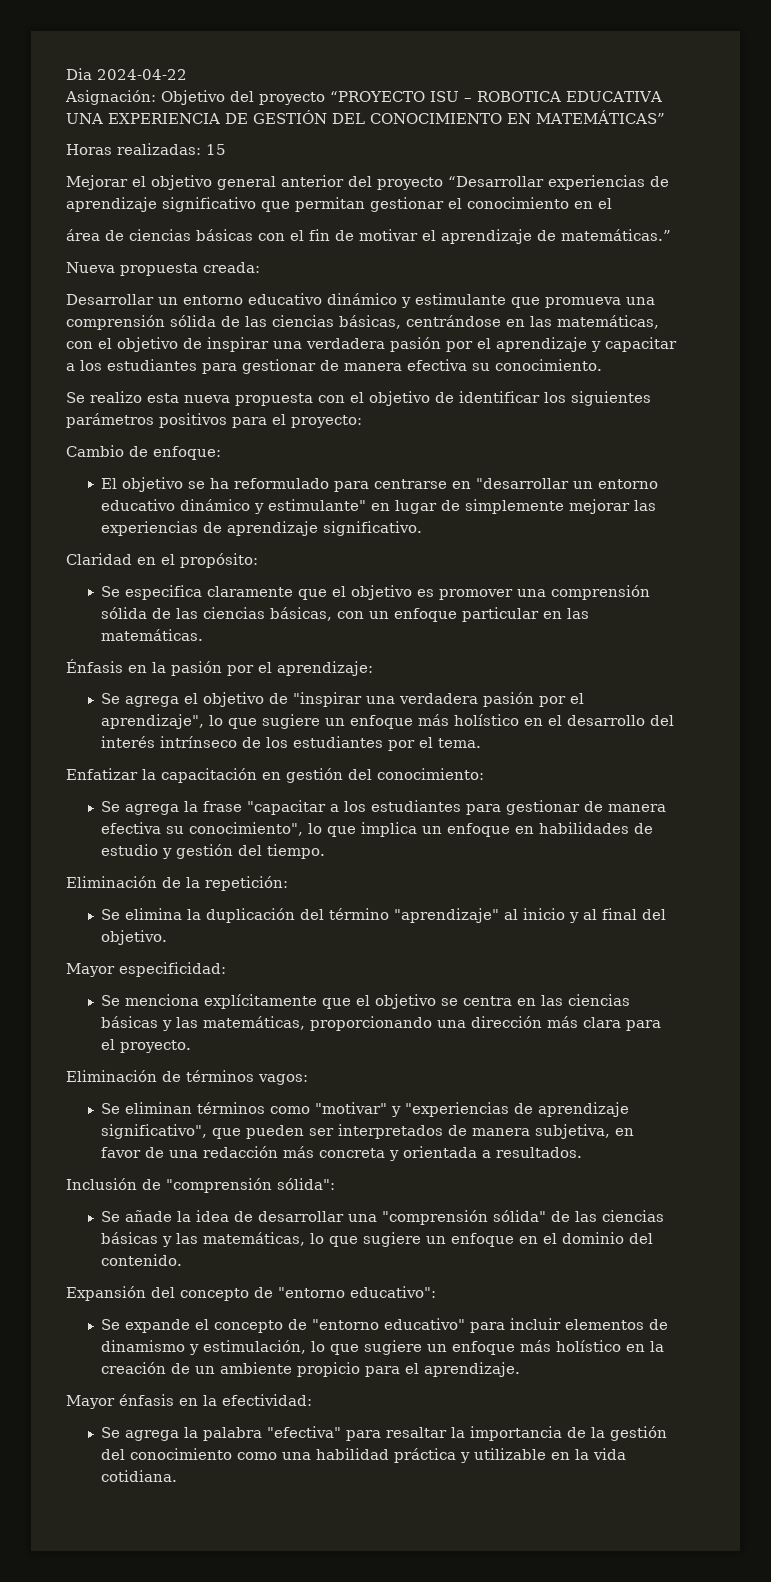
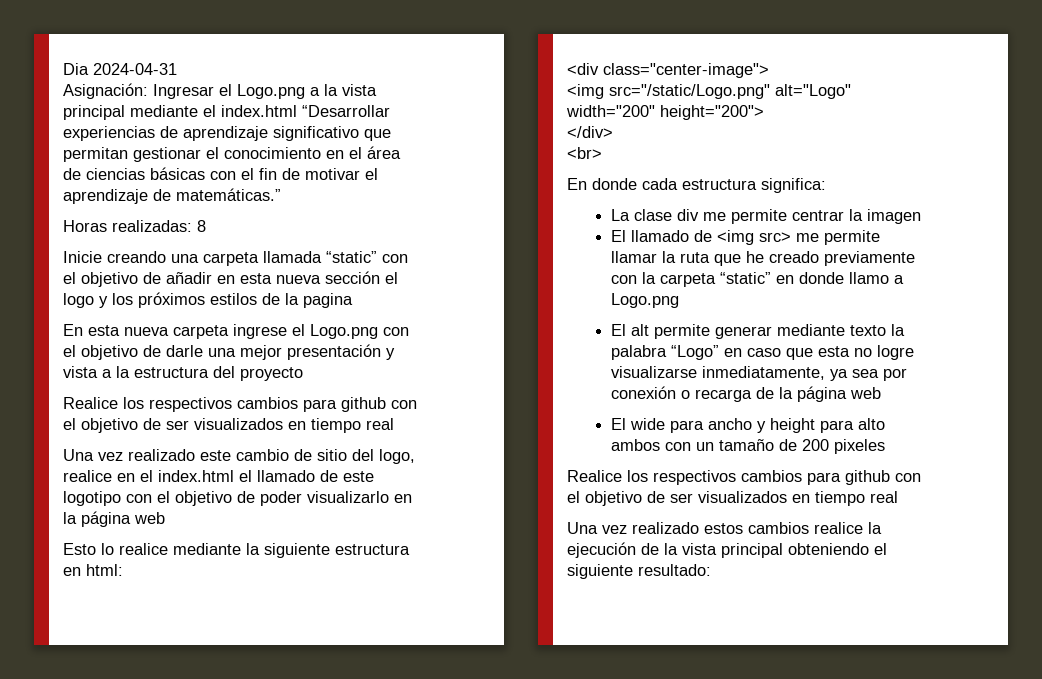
- Dia 2024-04-22
+ Dia 2024-04-31
- Asignación: Objetivo del proyecto “PROYECTO ISU – ROBOTICA EDUCATIVA UNA EXPERIENCIA DE GESTIÓN DEL CONOCIMIENTO EN MATEMÁTICAS”
- Horas realizadas: 15
- Mejorar el objetivo general anterior del proyecto “Desarrollar experiencias de aprendizaje significativo que permitan gestionar el conocimiento en el
- área de ciencias básicas con el fin de motivar el aprendizaje de matemáticas.”
+ Asignación: Ingresar el Logo.png a la vista principal mediante el index.html “Desarrollar experiencias de aprendizaje significativo que permitan gestionar el conocimiento en el área de ciencias básicas con el fin de motivar el aprendizaje de matemáticas.”
- Nueva propuesta creada:
- Desarrollar un entorno educativo dinámico y estimulante que promueva una comprensión sólida de las ciencias básicas, centrándose en las matemáticas, con el objetivo de inspirar una verdadera pasión por el aprendizaje y capacitar a los estudiantes para gestionar de manera efectiva su conocimiento.
- Se realizo esta nueva propuesta con el objetivo de identificar los siguientes parámetros positivos para el proyecto:
- Cambio de enfoque:
- El objetivo se ha reformulado para centrarse en "desarrollar un entorno educativo dinámico y estimulante" en lugar de simplemente mejorar las experiencias de aprendizaje significativo.
- Claridad en el propósito:
- Se especifica claramente que el objetivo es promover una comprensión sólida de las ciencias básicas, con un enfoque particular en las matemáticas.
- Énfasis en la pasión por el aprendizaje:
- Se agrega el objetivo de "inspirar una verdadera pasión por el aprendizaje", lo que sugiere un enfoque más holístico en el desarrollo del interés intrínseco de los estudiantes por el tema.
- Enfatizar la capacitación en gestión del conocimiento:
- Se agrega la frase "capacitar a los estudiantes para gestionar de manera efectiva su conocimiento", lo que implica un enfoque en habilidades de estudio y gestión del tiempo.
- Eliminación de la repetición:
- Se elimina la duplicación del término "aprendizaje" al inicio y al final del objetivo.
- Mayor especificidad:
- Se menciona explícitamente que el objetivo se centra en las ciencias básicas y las matemáticas, proporcionando una dirección más clara para el proyecto.
- Eliminación de términos vagos:
- Se eliminan términos como "motivar" y "experiencias de aprendizaje significativo", que pueden ser interpretados de manera subjetiva, en favor de una redacción más concreta y orientada a resultados.
- Inclusión de "comprensión sólida":
- Se añade la idea de desarrollar una "comprensión sólida" de las ciencias básicas y las matemáticas, lo que sugiere un enfoque en el dominio del contenido.
- Expansión del concepto de "entorno educativo":
- Se expande el concepto de "entorno educativo" para incluir elementos de dinamismo y estimulación, lo que sugiere un enfoque más holístico en la creación de un ambiente propicio para el aprendizaje.
- Mayor énfasis en la efectividad:
- Se agrega la palabra "efectiva" para resaltar la importancia de la gestión del conocimiento como una habilidad práctica y utilizable en la vida cotidiana.
+ Horas realizadas: 8
+ Inicie creando una carpeta llamada “static” con el objetivo de añadir en esta nueva sección el logo y los próximos estilos de la pagina
+ En esta nueva carpeta ingrese el Logo.png con el objetivo de darle una mejor presentación y vista a la estructura del proyecto
+ Realice los respectivos cambios para github con el objetivo de ser visualizados en tiempo real
+ Una vez realizado este cambio de sitio del logo, realice en el index.html el llamado de este logotipo con el objetivo de poder visualizarlo en la página web
+ Esto lo realice mediante la siguiente estructura en html:
+ <div class="center-image">
+ <img src="/static/Logo.png" alt="Logo" width="200" height="200">
+ </div>
+ <br>
+ En donde cada estructura significa:
+ La clase div me permite centrar la imagen
+ El llamado de <img src> me permite llamar la ruta que he creado previamente con la carpeta “static” en donde llamo a Logo.png
+ El alt permite generar mediante texto la palabra “Logo” en caso que esta no logre visualizarse inmediatamente, ya sea por conexión o recarga de la página web
+ El wide para ancho y height para alto ambos con un tamaño de 200 pixeles
+ Realice los respectivos cambios para github con el objetivo de ser visualizados en tiempo real
+ Una vez realizado estos cambios realice la ejecución de la vista principal obteniendo el siguiente resultado:

